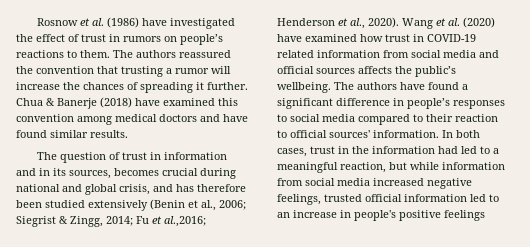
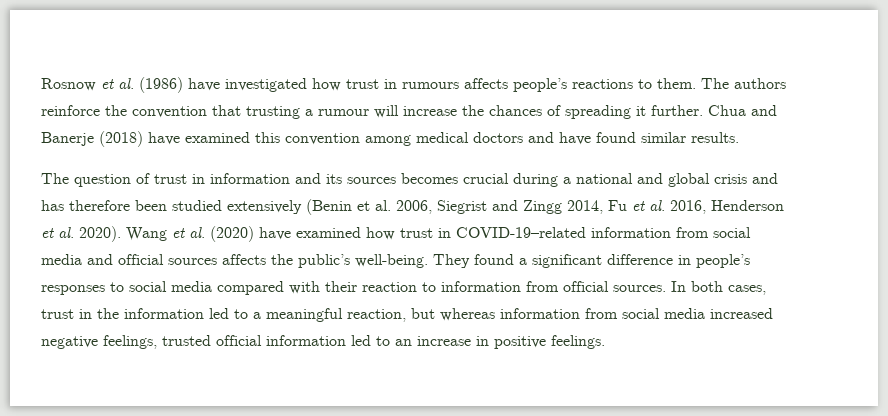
- Rosnow et al. (1986) have investigated the effect of trust in rumors on people’s reactions to them.
+ Rosnow et al. (1986) have investigated how trust in rumours affects people’s reactions to them.
- The authors reassured the convention that trusting a rumor will increase the chances of spreading it further.
+ The authors reinforce the convention that trusting a rumour will increase the chances of spreading it further.
- Chua & Banerje (2018) have examined this convention among medical doctors and have found similar results.
+ Chua and Banerje (2018) have examined this convention among medical doctors and have found similar results.
- The question of trust in information and in its sources, becomes crucial during national and global crisis, and has therefore been studied extensively (Benin et al., 2006; Siegrist & Zingg, 2014; Fu et al.,2016; Henderson et al., 2020).
+ The question of trust in information and its sources becomes crucial during a national and global crisis and has therefore been studied extensively (Benin et al. 2006, Siegrist and Zingg 2014, Fu et al. 2016, Henderson et al. 2020).
- Wang et al. (2020) have examined how trust in COVID-19 related information from social media and official sources affects the public’s wellbeing. The authors have found a significant difference in people’s responses to social media compared to their reaction to official sources' information.
+ Wang et al. (2020) have examined how trust in COVID-19–related information from social media and official sources affects the public’s well-being. They found a significant difference in people’s responses to social media compared with their reaction to information from official sources.
- In both cases, trust in the information had led to a meaningful reaction, but while information from social media increased negative feelings, trusted official information led to an increase in people's positive feelings
+ In both cases, trust in the information led to a meaningful reaction, but whereas information from social media increased negative feelings, trusted official information led to an increase in positive feelings.

